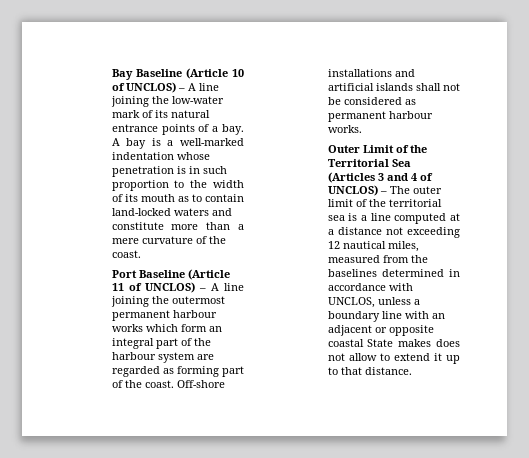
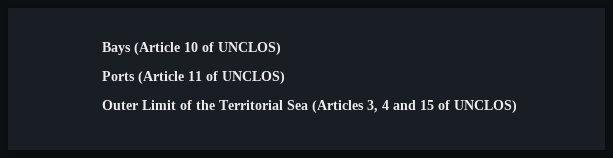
- Bay Baseline (Article 10 of UNCLOS) – A line joining the low-water mark of its natural entrance points of a bay. A bay is a well-marked indentation whose penetration is in such proportion to the width of its mouth as to contain land-locked waters and constitute more than a mere curvature of the coast.
- Port Baseline (Article 11 of UNCLOS) – A line joining the outermost permanent harbour works which form an integral part of the harbour system are regarded as forming part of the coast. Off-shore installations and artificial islands shall not be considered as permanent harbour works.
+ Bays (Article 10 of UNCLOS)
+ Ports (Article 11 of UNCLOS)
- Outer Limit of the Territorial Sea (Articles 3 and 4 of UNCLOS) – The outer limit of the territorial sea is a line computed at a distance not exceeding 12 nautical miles, measured from the baselines determined in accordance with UNCLOS, unless a boundary line with an adjacent or opposite coastal State makes does not allow to extend it up to that distance.
+ Outer Limit of the Territorial Sea (Articles 3, 4 and 15 of UNCLOS)

